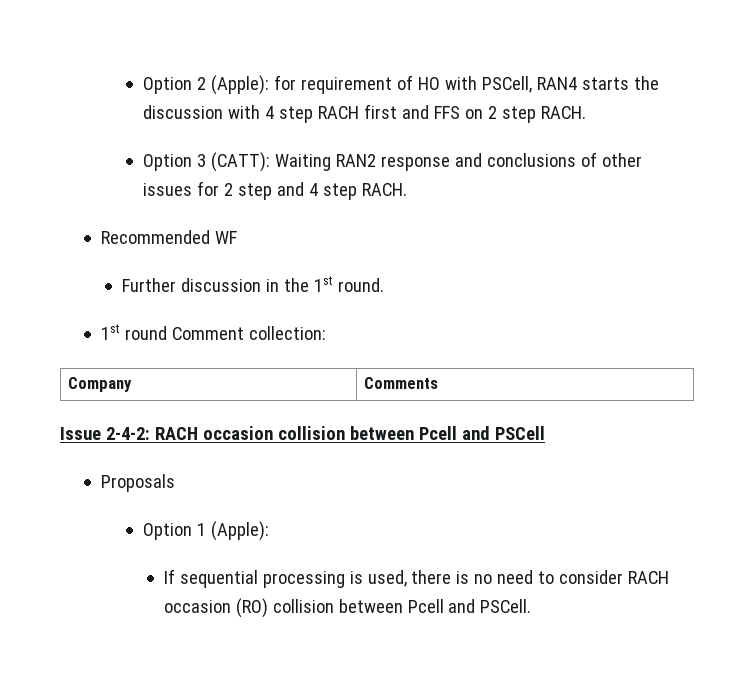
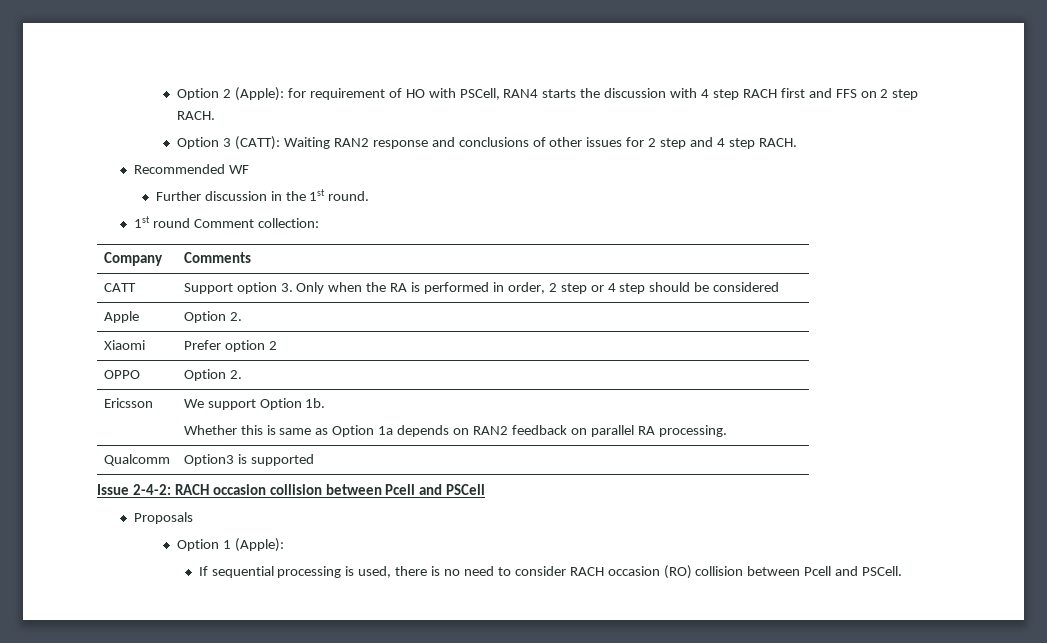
+ CATT | Support option 3. Only when the RA is performed in order, 2 step or 4 step should be considered
+ Apple | Option 2.
+ Xiaomi | Prefer option 2
+ OPPO | Option 2.
+ Ericsson | We support Option 1b.
+ Whether this is same as Option 1a depends on RAN2 feedback on parallel RA processing.
+ Qualcomm | Option3 is supported

